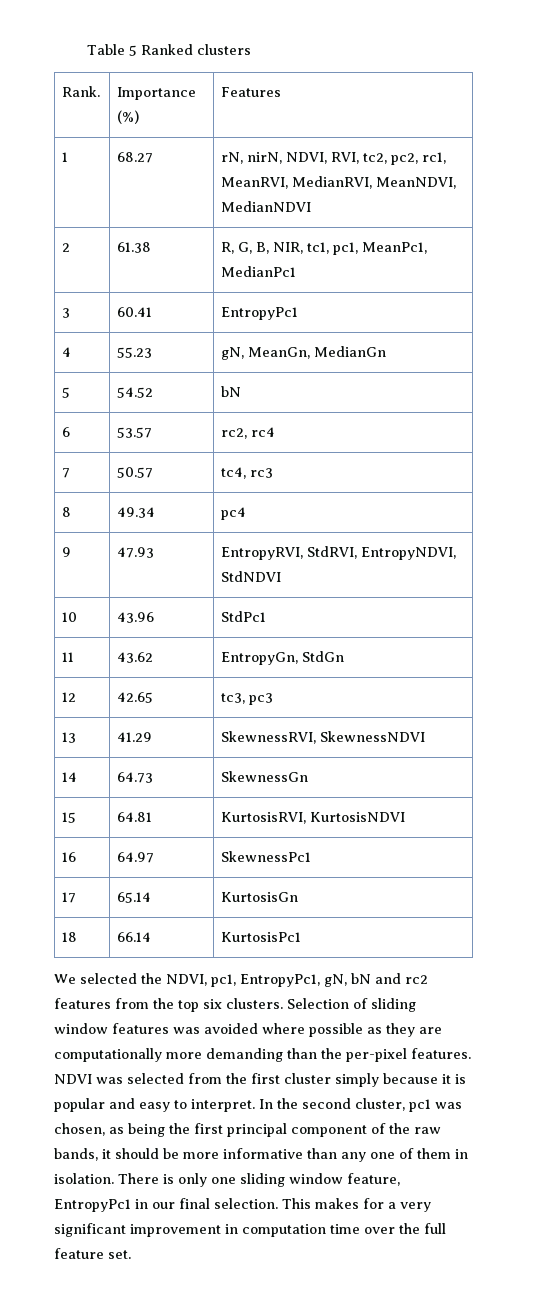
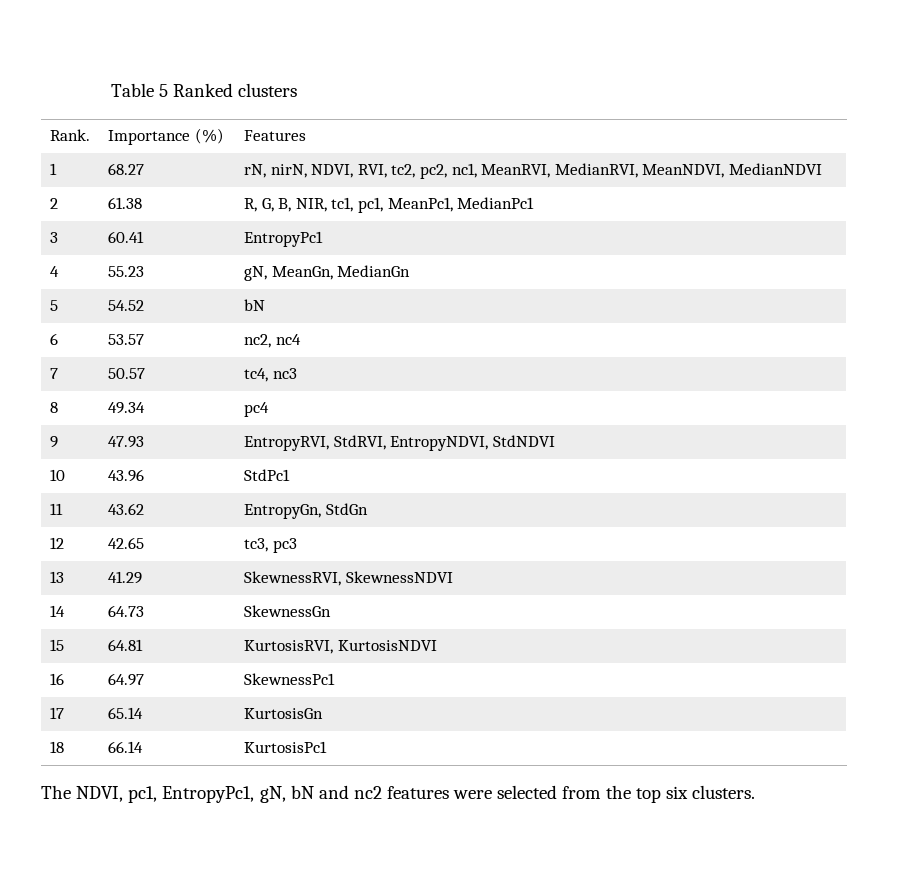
- 1 | 68.27 | rN, nirN, NDVI, RVI, tc2, pc2, rc1, MeanRVI, MedianRVI, MeanNDVI, MedianNDVI
+ 1 | 68.27 | rN, nirN, NDVI, RVI, tc2, pc2, nc1, MeanRVI, MedianRVI, MeanNDVI, MedianNDVI
- 6 | 53.57 | rc2, rc4
+ 6 | 53.57 | nc2, nc4
- 7 | 50.57 | tc4, rc3
+ 7 | 50.57 | tc4, nc3
- We selected the NDVI, pc1, EntropyPc1, gN, bN and rc2 features from the top six clusters. Selection of sliding window features was avoided where possible as they are computationally more demanding than the per-pixel features. NDVI was selected from the first cluster simply because it is popular and easy to interpret. In the second cluster, pc1 was chosen, as being the first principal component of the raw bands, it should be more informative than any one of them in isolation. There is only one sliding window feature, EntropyPc1 in our final selection. This makes for a very significant improvement in computation time over the full feature set.
+ The NDVI, pc1, EntropyPc1, gN, bN and nc2 features were selected from the top six clusters.

